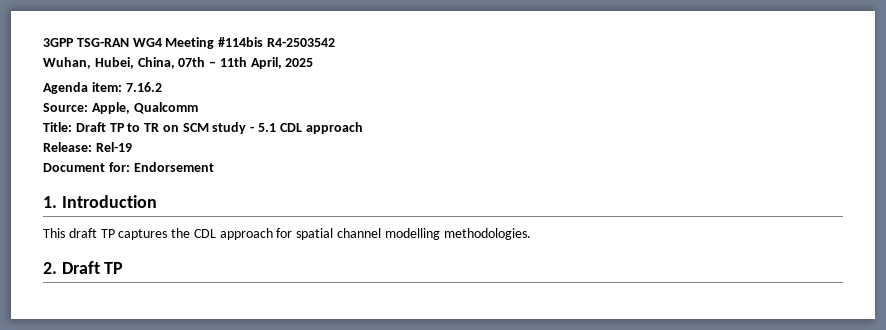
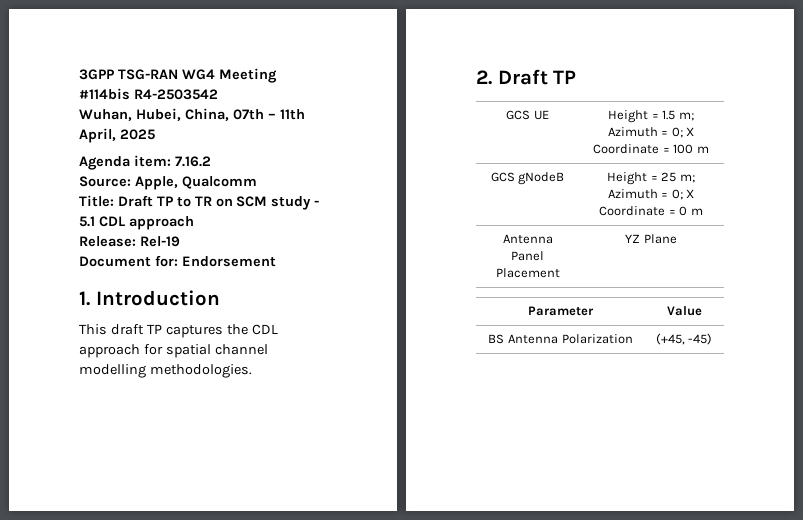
+ GCS UE | Height = 1.5 m; Azimuth = 0; X Coordinate = 100 m
+ GCS gNodeB | Height = 25 m; Azimuth = 0; X Coordinate = 0 m
+ Antenna Panel Placement | YZ Plane
+ Parameter | Value
+ BS Antenna Polarization | (+45, -45)

